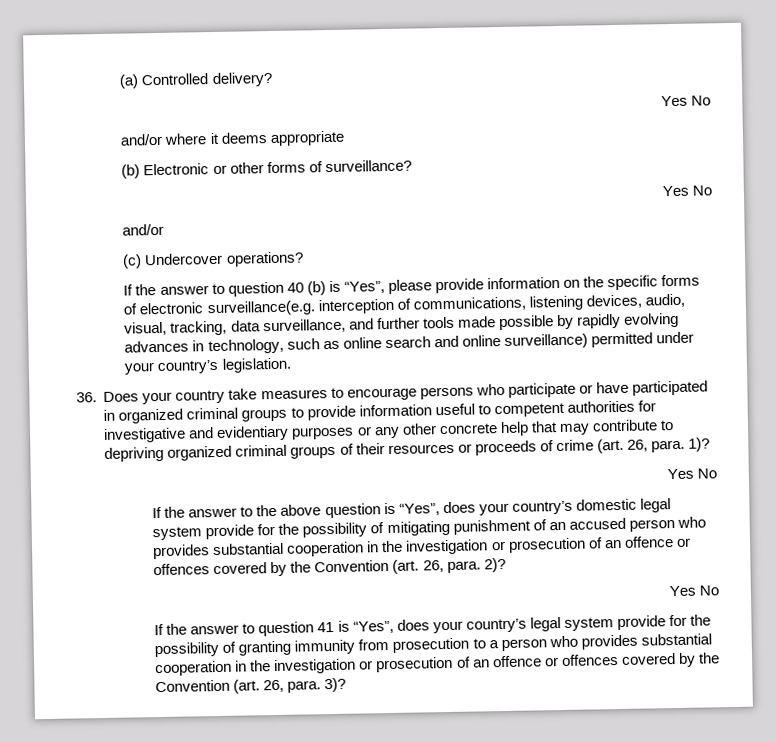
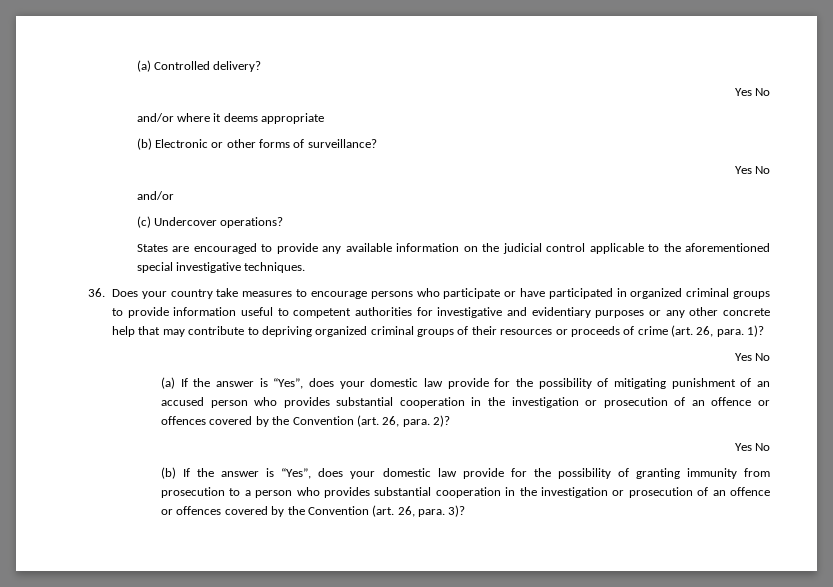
- If the answer to question 40 (b) is “Yes”, please provide information on the specific forms of electronic surveillance(e.g. interception of communications, listening devices, audio, visual, tracking, data surveillance, and further tools made possible by rapidly evolving advances in technology, such as online search and online surveillance) permitted under your country’s legislation.
+ States are encouraged to provide any available information on the judicial control applicable to the aforementioned special investigative techniques.
- If the answer to the above question is “Yes”, does your country’s domestic legal system provide for the possibility of mitigating punishment of an accused person who provides substantial cooperation in the investigation or prosecution of an offence or offences covered by the Convention (art. 26, para. 2)?
+ (a) If the answer is “Yes”, does your domestic law provide for the possibility of mitigating punishment of an accused person who provides substantial cooperation in the investigation or prosecution of an offence or offences covered by the Convention (art. 26, para. 2)?
- If the answer to question 41 is “Yes”, does your country’s legal system provide for the possibility of granting immunity from prosecution to a person who provides substantial cooperation in the investigation or prosecution of an offence or offences covered by the Convention (art. 26, para. 3)?
+ (b) If the answer is “Yes”, does your domestic law provide for the possibility of granting immunity from prosecution to a person who provides substantial cooperation in the investigation or prosecution of an offence or offences covered by the Convention (art. 26, para. 3)?

